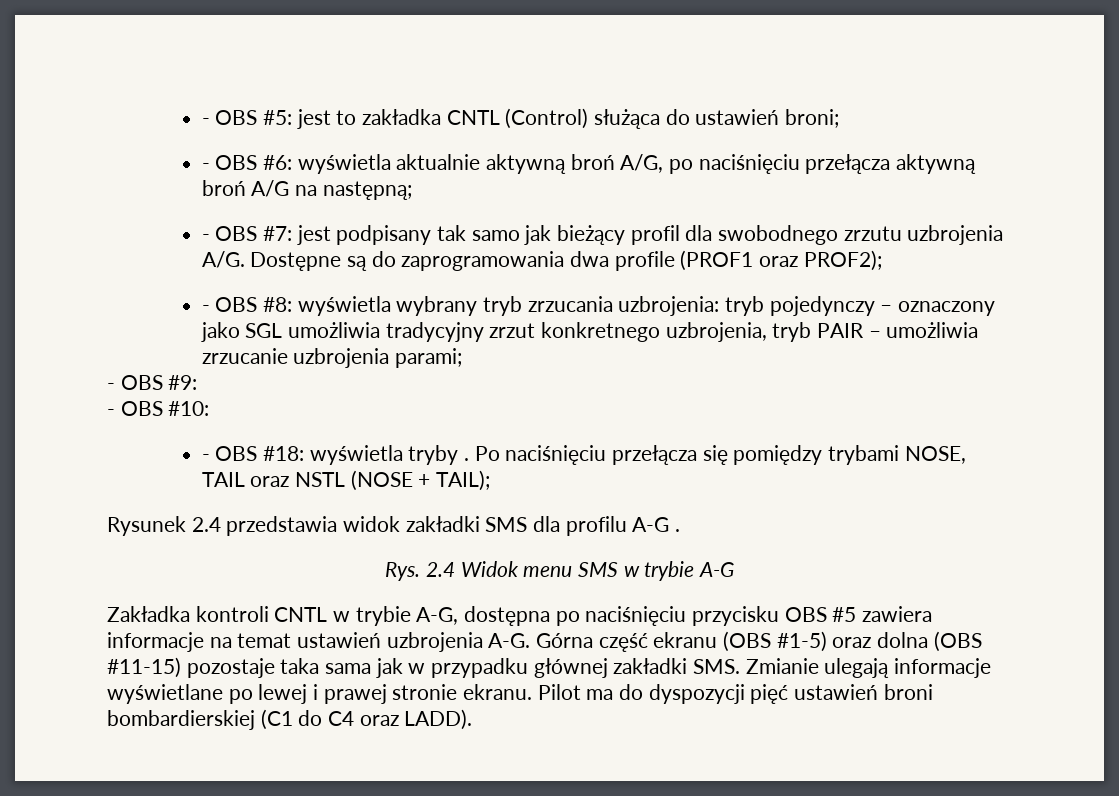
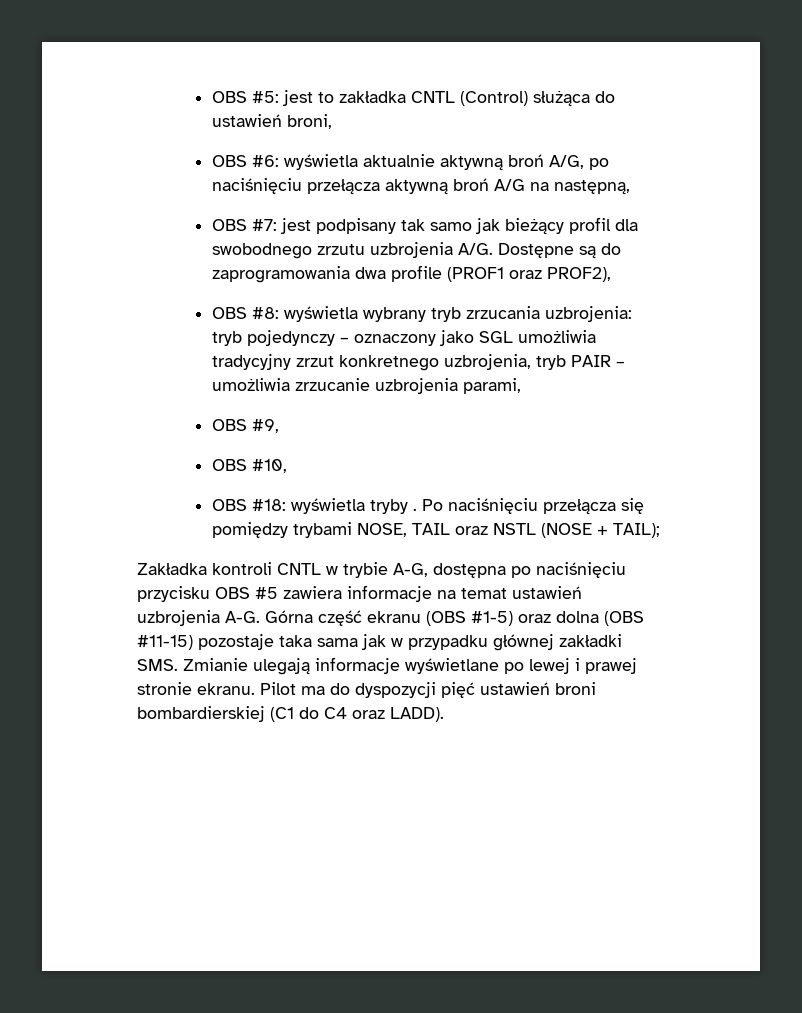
- - OBS #5:
+ OBS #5:
- jest to zakładka CNTL (Control) służąca do ustawień broni;
- - OBS #6:
+ jest to zakładka CNTL (Control) służąca do ustawień broni,
+ OBS #6:
- wyświetla aktualnie aktywną broń A/G, po naciśnięciu przełącza aktywną broń A/G na następną;
- - OBS #7:
+ wyświetla aktualnie aktywną broń A/G, po naciśnięciu przełącza aktywną broń A/G na następną,
+ OBS #7:
- jest podpisany tak samo jak bieżący profil dla swobodnego zrzutu uzbrojenia A/G. Dostępne są do zaprogramowania dwa profile (PROF1 oraz PROF2);
- - OBS #8:
+ jest podpisany tak samo jak bieżący profil dla swobodnego zrzutu uzbrojenia A/G. Dostępne są do zaprogramowania dwa profile (PROF1 oraz PROF2),
+ OBS #8:
- tryb pojedynczy – oznaczony jako SGL umożliwia tradycyjny zrzut konkretnego uzbrojenia, tryb PAIR – umożliwia zrzucanie uzbrojenia parami;
- - OBS #9:
- - OBS #10:
- - OBS #18:
+ tryb pojedynczy – oznaczony jako SGL umożliwia tradycyjny zrzut konkretnego uzbrojenia, tryb PAIR – umożliwia zrzucanie uzbrojenia parami,
+ OBS #9,
+ OBS #10,
+ OBS #18:
- Rysunek 2.4 przedstawia widok zakładki SMS dla profilu A-G .
- Rys. 2.4 Widok menu SMS w trybie A-G

